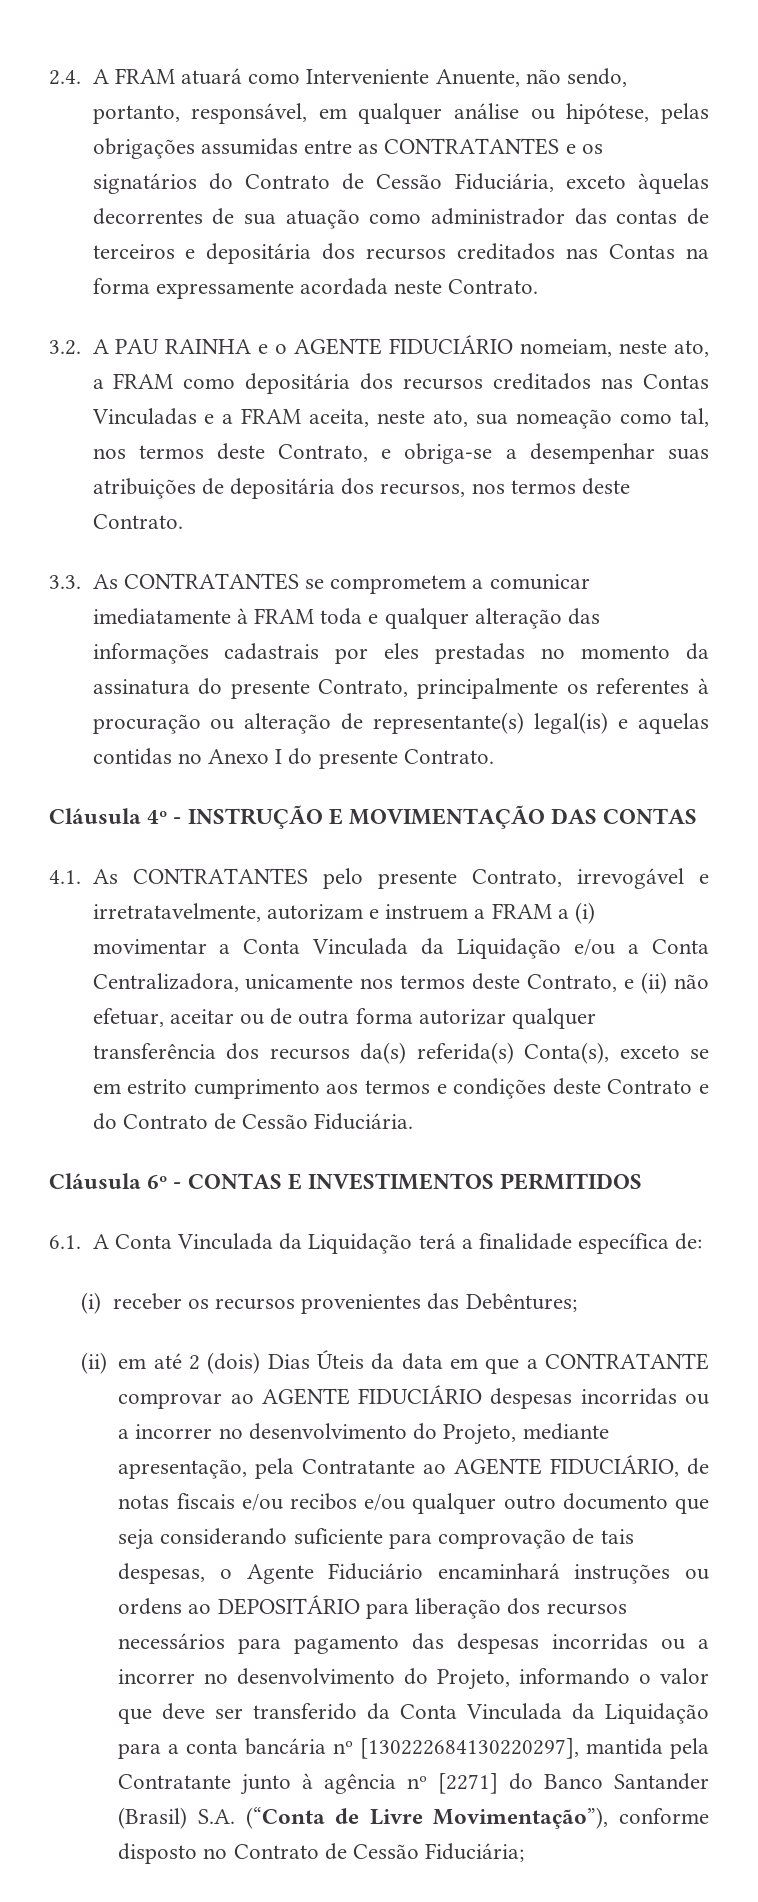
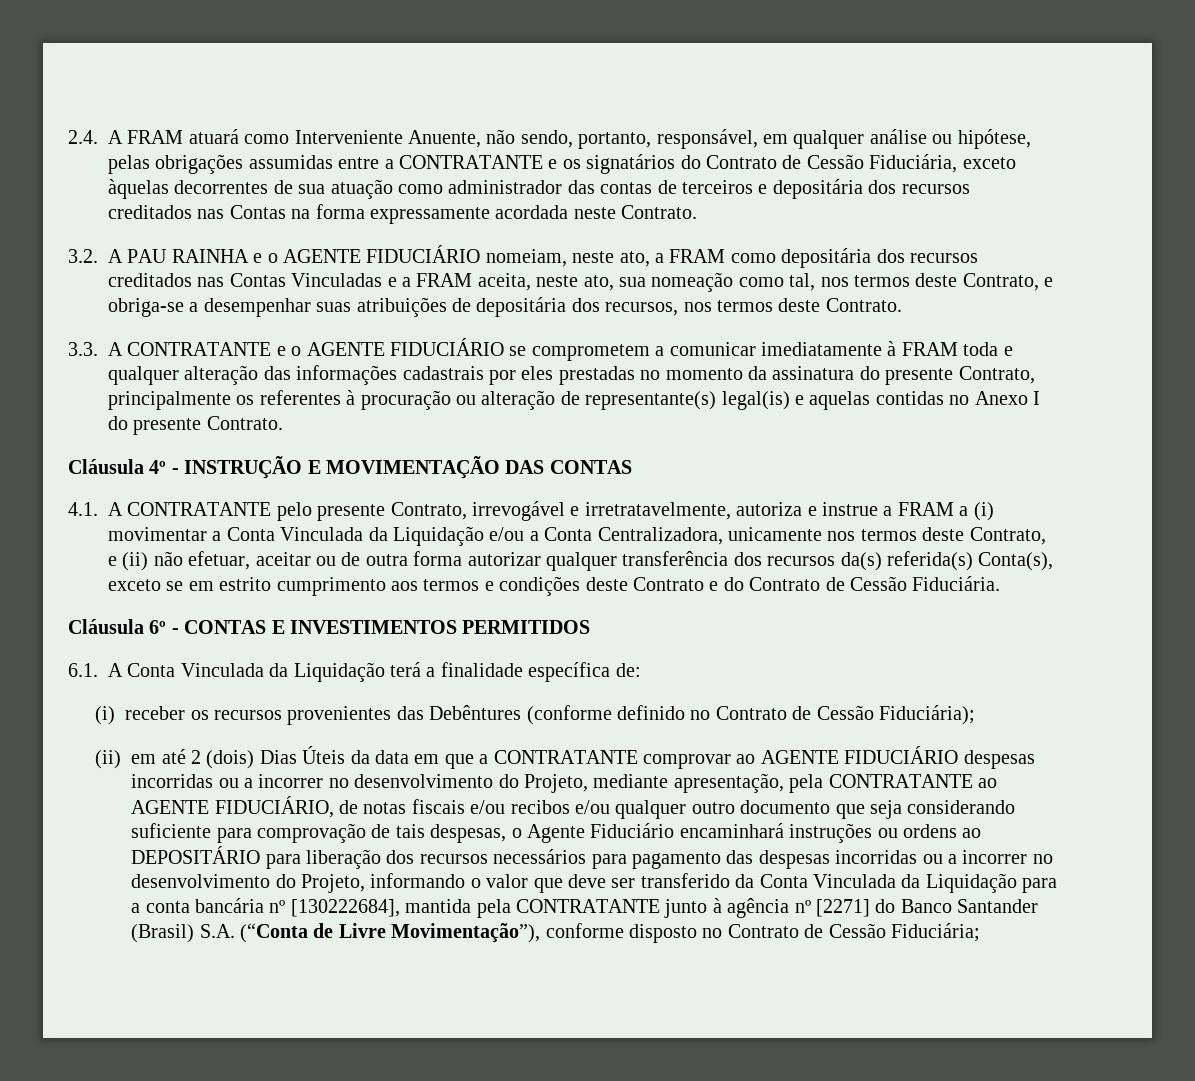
- 2.4. A FRAM atuará como Interveniente Anuente, não sendo, portanto, responsável, em qualquer análise ou hipótese, pelas obrigações assumidas entre as CONTRATANTES e os signatários do Contrato de Cessão Fiduciária, exceto àquelas decorrentes de sua atuação como administrador das contas de terceiros e depositária dos recursos creditados nas Contas na forma expressamente acordada neste Contrato.
+ 2.4. A FRAM atuará como Interveniente Anuente, não sendo, portanto, responsável, em qualquer análise ou hipótese, pelas obrigações assumidas entre a CONTRATANTE e os signatários do Contrato de Cessão Fiduciária, exceto àquelas decorrentes de sua atuação como administrador das contas de terceiros e depositária dos recursos creditados nas Contas na forma expressamente acordada neste Contrato.
- 3.3. As CONTRATANTES se comprometem a comunicar imediatamente à FRAM toda e qualquer alteração das informações cadastrais por eles prestadas no momento da assinatura do presente Contrato, principalmente os referentes à procuração ou alteração de representante(s) legal(is) e aquelas contidas no Anexo I do presente Contrato.
+ 3.3. A CONTRATANTE e o AGENTE FIDUCIÁRIO se comprometem a comunicar imediatamente à FRAM toda e qualquer alteração das informações cadastrais por eles prestadas no momento da assinatura do presente Contrato, principalmente os referentes à procuração ou alteração de representante(s) legal(is) e aquelas contidas no Anexo I do presente Contrato.
- 4.1. As CONTRATANTES pelo presente Contrato, irrevogável e irretratavelmente, autorizam e instruem a FRAM a (i) movimentar a Conta Vinculada da Liquidação e/ou a Conta Centralizadora, unicamente nos termos deste Contrato, e (ii) não efetuar, aceitar ou de outra forma autorizar qualquer transferência dos recursos da(s) referida(s) Conta(s), exceto se em estrito cumprimento aos termos e condições deste Contrato e do Contrato de Cessão Fiduciária.
+ 4.1. A CONTRATANTE pelo presente Contrato, irrevogável e irretratavelmente, autoriza e instrue a FRAM a (i) movimentar a Conta Vinculada da Liquidação e/ou a Conta Centralizadora, unicamente nos termos deste Contrato, e (ii) não efetuar, aceitar ou de outra forma autorizar qualquer transferência dos recursos da(s) referida(s) Conta(s), exceto se em estrito cumprimento aos termos e condições deste Contrato e do Contrato de Cessão Fiduciária.
- (i) receber os recursos provenientes das Debêntures;
+ (i) receber os recursos provenientes das Debêntures (conforme definido no Contrato de Cessão Fiduciária);
- (ii) em até 2 (dois) Dias Úteis da data em que a CONTRATANTE comprovar ao AGENTE FIDUCIÁRIO despesas incorridas ou a incorrer no desenvolvimento do Projeto, mediante apresentação, pela Contratante ao AGENTE FIDUCIÁRIO, de notas fiscais e/ou recibos e/ou qualquer outro documento que seja considerando suficiente para comprovação de tais despesas, o Agente Fiduciário encaminhará instruções ou ordens ao DEPOSITÁRIO para liberação dos recursos necessários para pagamento das despesas incorridas ou a incorrer no desenvolvimento do Projeto, informando o valor que deve ser transferido da Conta Vinculada da Liquidação para a conta bancária nº [130222684130220297], mantida pela Contratante junto à agência nº [2271] do Banco Santander (Brasil) S.A. (“Conta de Livre Movimentação”), conforme disposto no Contrato de Cessão Fiduciária;
+ (ii) em até 2 (dois) Dias Úteis da data em que a CONTRATANTE comprovar ao AGENTE FIDUCIÁRIO despesas incorridas ou a incorrer no desenvolvimento do Projeto, mediante apresentação, pela CONTRATANTE ao AGENTE FIDUCIÁRIO, de notas fiscais e/ou recibos e/ou qualquer outro documento que seja considerando suficiente para comprovação de tais despesas, o Agente Fiduciário encaminhará instruções ou ordens ao DEPOSITÁRIO para liberação dos recursos necessários para pagamento das despesas incorridas ou a incorrer no desenvolvimento do Projeto, informando o valor que deve ser transferido da Conta Vinculada da Liquidação para a conta bancária nº [130222684], mantida pela CONTRATANTE junto à agência nº [2271] do Banco Santander (Brasil) S.A. (“Conta de Livre Movimentação”), conforme disposto no Contrato de Cessão Fiduciária;

